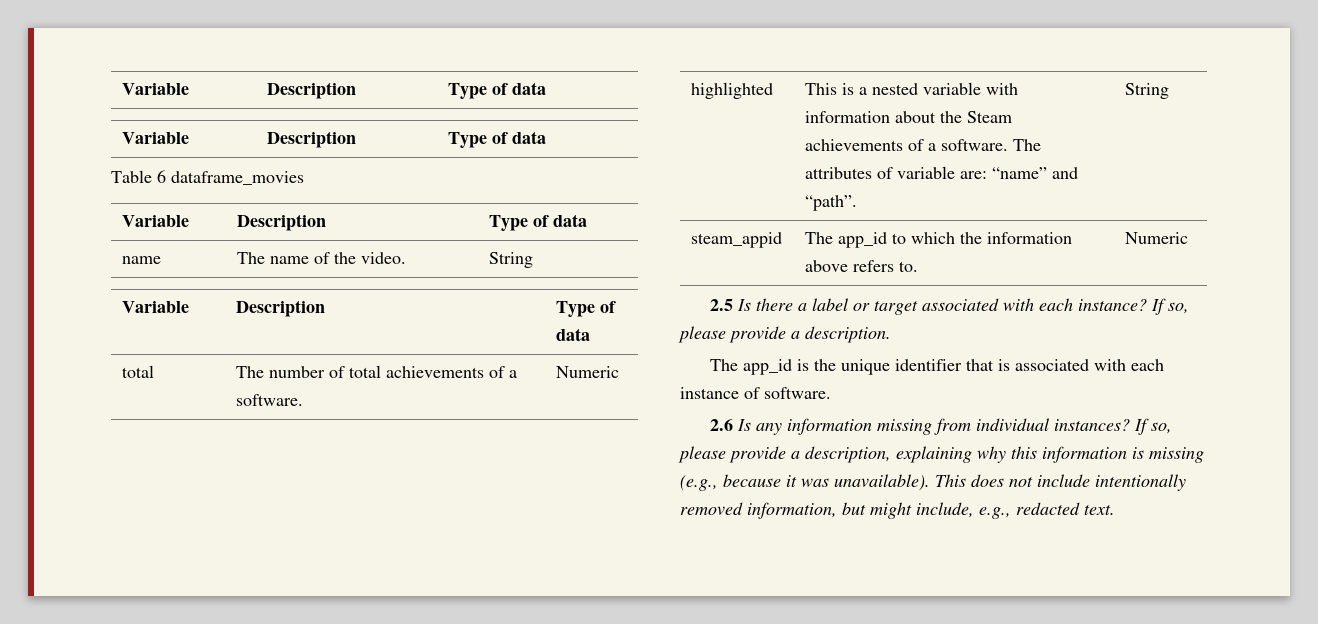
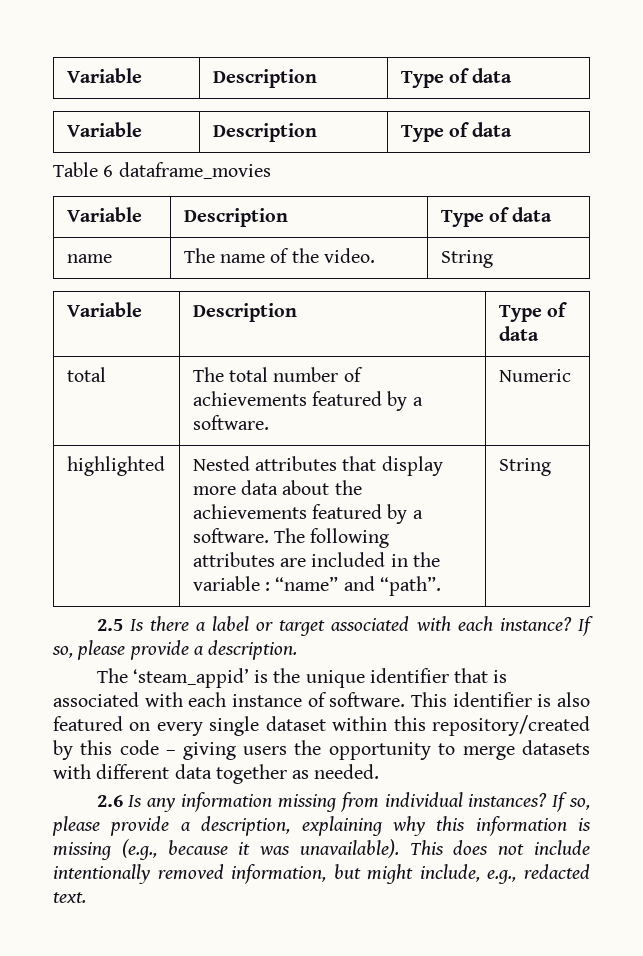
- total | The number of total achievements of a software. | Numeric
+ total | The total number of achievements featured by a software. | Numeric
- highlighted | This is a nested variable with information about the Steam achievements of a software. The attributes of variable are: “name” and “path”. | String
- steam_appid | The app_id to which the information above refers to. | Numeric
+ highlighted | Nested attributes that display more data about the achievements featured by a software. The following attributes are included in the variable : “name” and “path”. | String
- The app_id is the unique identifier that is associated with each instance of software.
+ The ‘steam_appid’ is the unique identifier that is associated with each instance of software. This identifier is also featured on every single dataset within this repository/created by this code – giving users the opportunity to merge datasets with different data together as needed.

